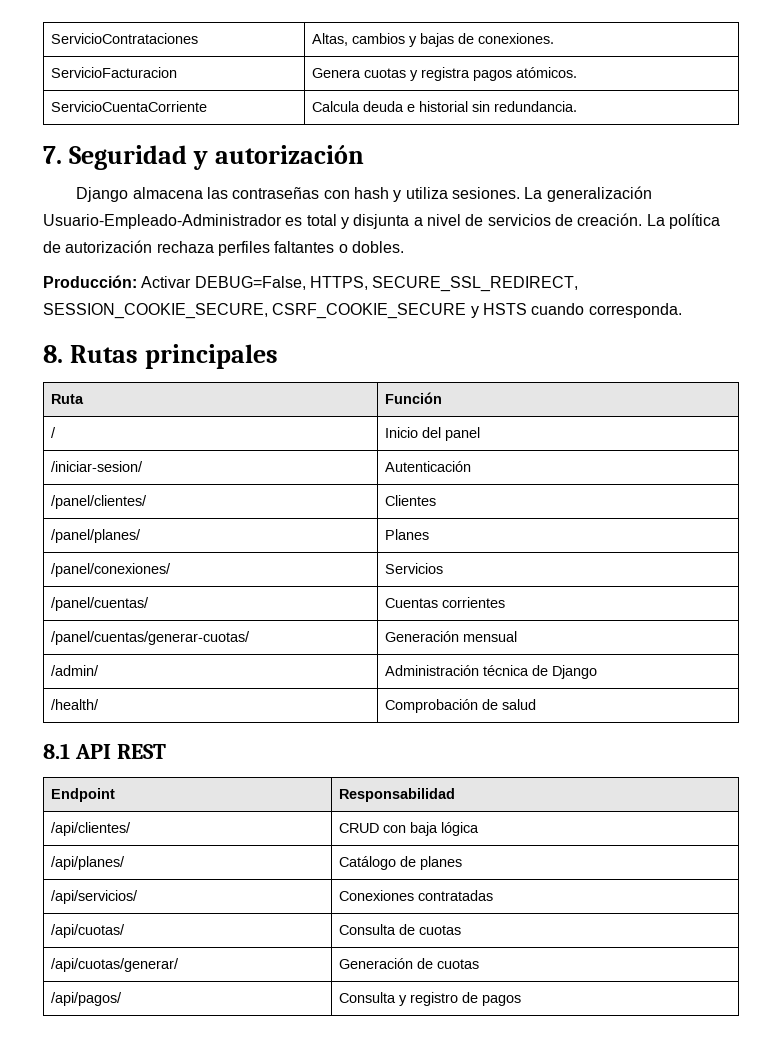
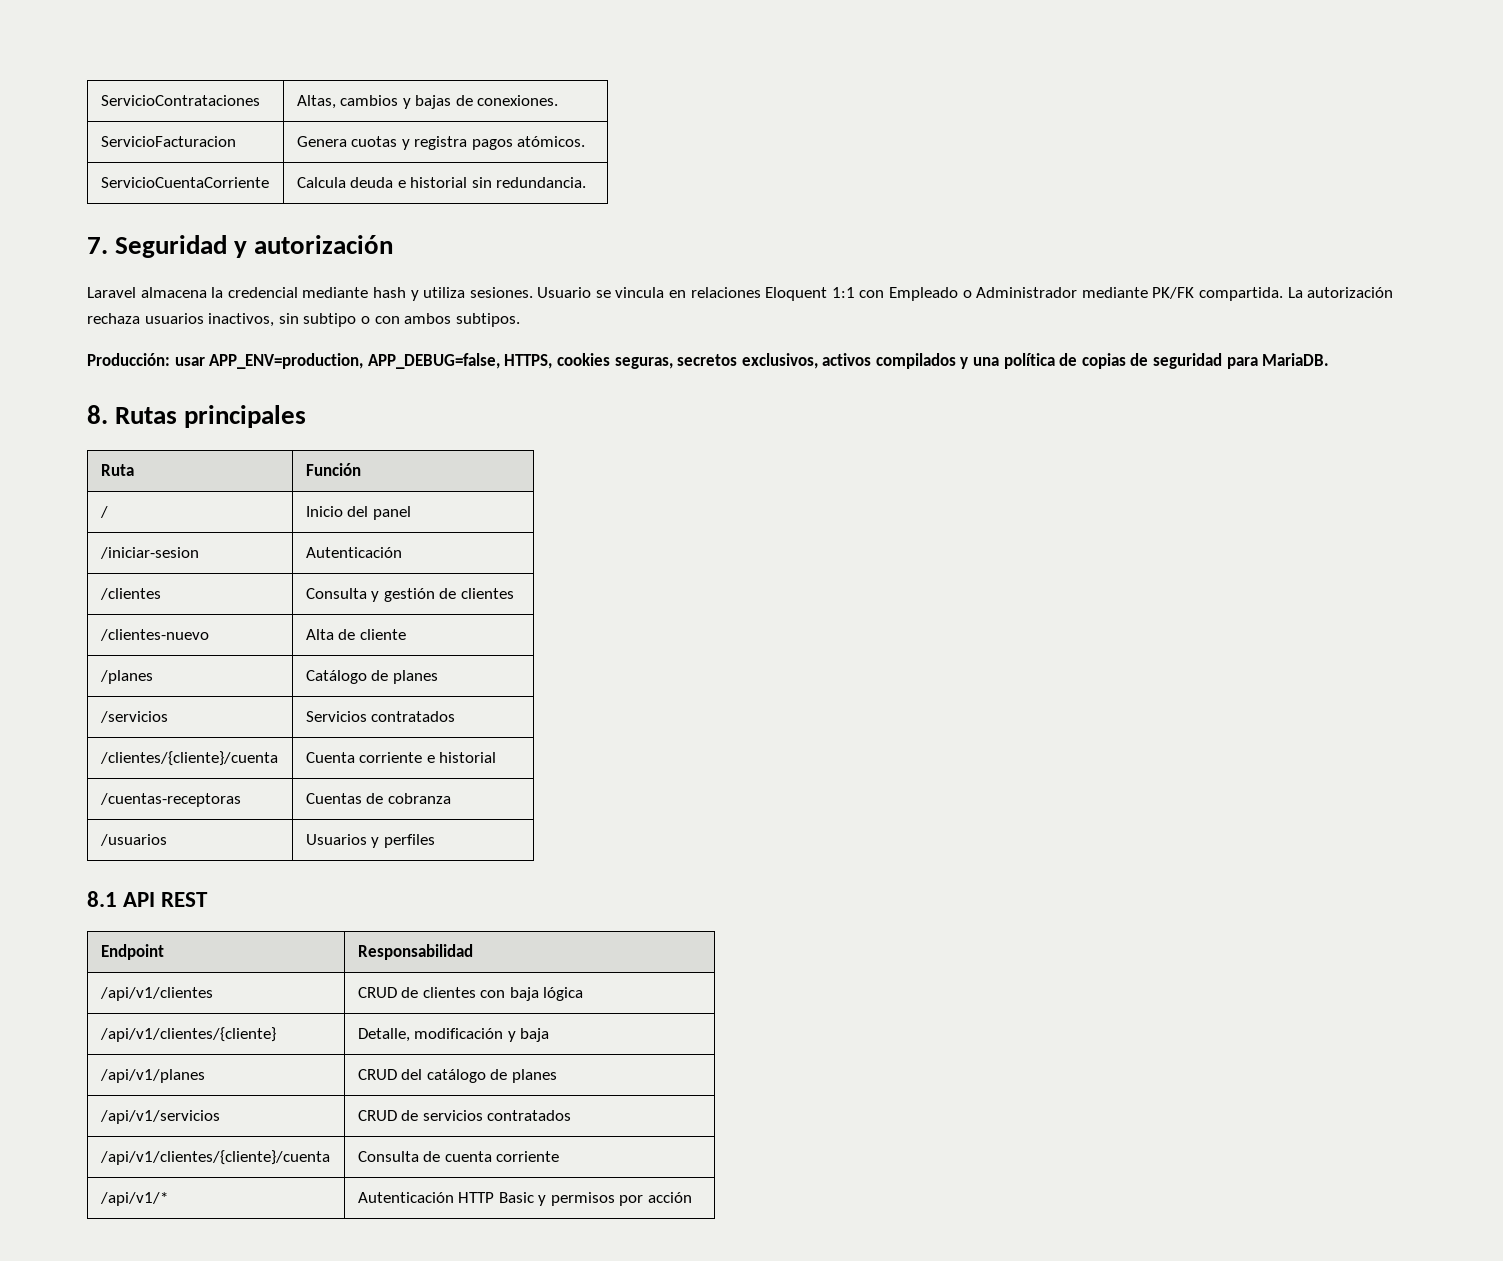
- Django almacena las contraseñas con hash y utiliza sesiones. La generalización Usuario-Empleado-Administrador es total y disjunta a nivel de servicios de creación. La política de autorización rechaza perfiles faltantes o dobles.
- Producción: Activar DEBUG=False, HTTPS, SECURE_SSL_REDIRECT, SESSION_COOKIE_SECURE, CSRF_COOKIE_SECURE y HSTS cuando corresponda.
+ Laravel almacena la credencial mediante hash y utiliza sesiones. Usuario se vincula en relaciones Eloquent 1:1 con Empleado o Administrador mediante PK/FK compartida. La autorización rechaza usuarios inactivos, sin subtipo o con ambos subtipos.
+ Producción: usar APP_ENV=production, APP_DEBUG=false, HTTPS, cookies seguras, secretos exclusivos, activos compilados y una política de copias de seguridad para MariaDB.
- /iniciar-sesion/ | Autenticación
+ /iniciar-sesion | Autenticación
- /panel/clientes/ | Clientes
- /panel/planes/ | Planes
- /panel/conexiones/ | Servicios
- /panel/cuentas/ | Cuentas corrientes
- /panel/cuentas/generar-cuotas/ | Generación mensual
- /admin/ | Administración técnica de Django
- /health/ | Comprobación de salud
+ /clientes | Consulta y gestión de clientes
+ /clientes-nuevo | Alta de cliente
+ /planes | Catálogo de planes
+ /servicios | Servicios contratados
+ /clientes/{cliente}/cuenta | Cuenta corriente e historial
+ /cuentas-receptoras | Cuentas de cobranza
+ /usuarios | Usuarios y perfiles
- /api/clientes/ | CRUD con baja lógica
+ /api/v1/clientes | CRUD de clientes con baja lógica
- /api/planes/ | Catálogo de planes
- /api/servicios/ | Conexiones contratadas
- /api/cuotas/ | Consulta de cuotas
- /api/cuotas/generar/ | Generación de cuotas
- /api/pagos/ | Consulta y registro de pagos
+ /api/v1/clientes/{cliente} | Detalle, modificación y baja
+ /api/v1/planes | CRUD del catálogo de planes
+ /api/v1/servicios | CRUD de servicios contratados
+ /api/v1/clientes/{cliente}/cuenta | Consulta de cuenta corriente
+ /api/v1/* | Autenticación HTTP Basic y permisos por acción

